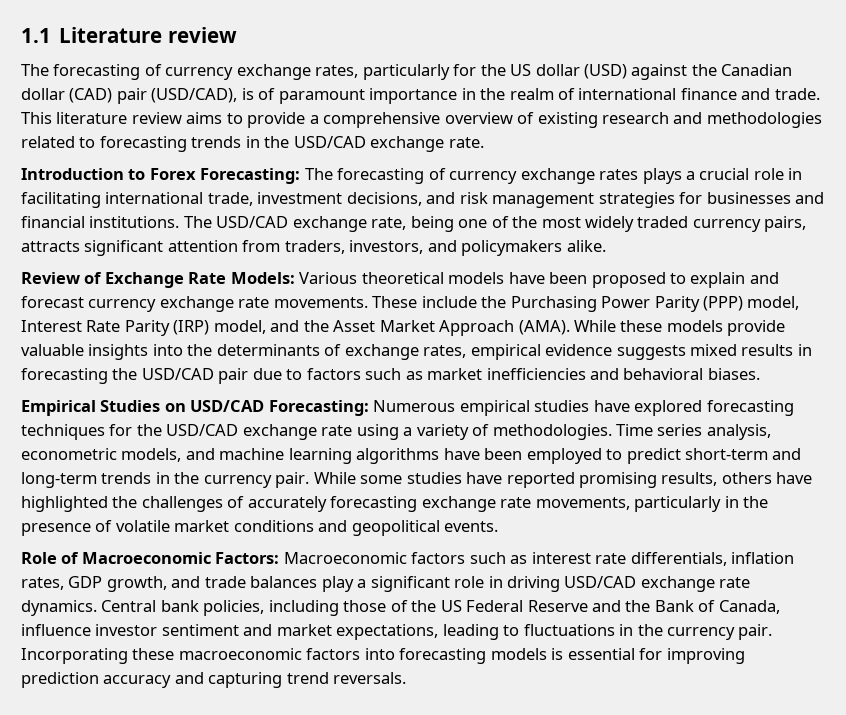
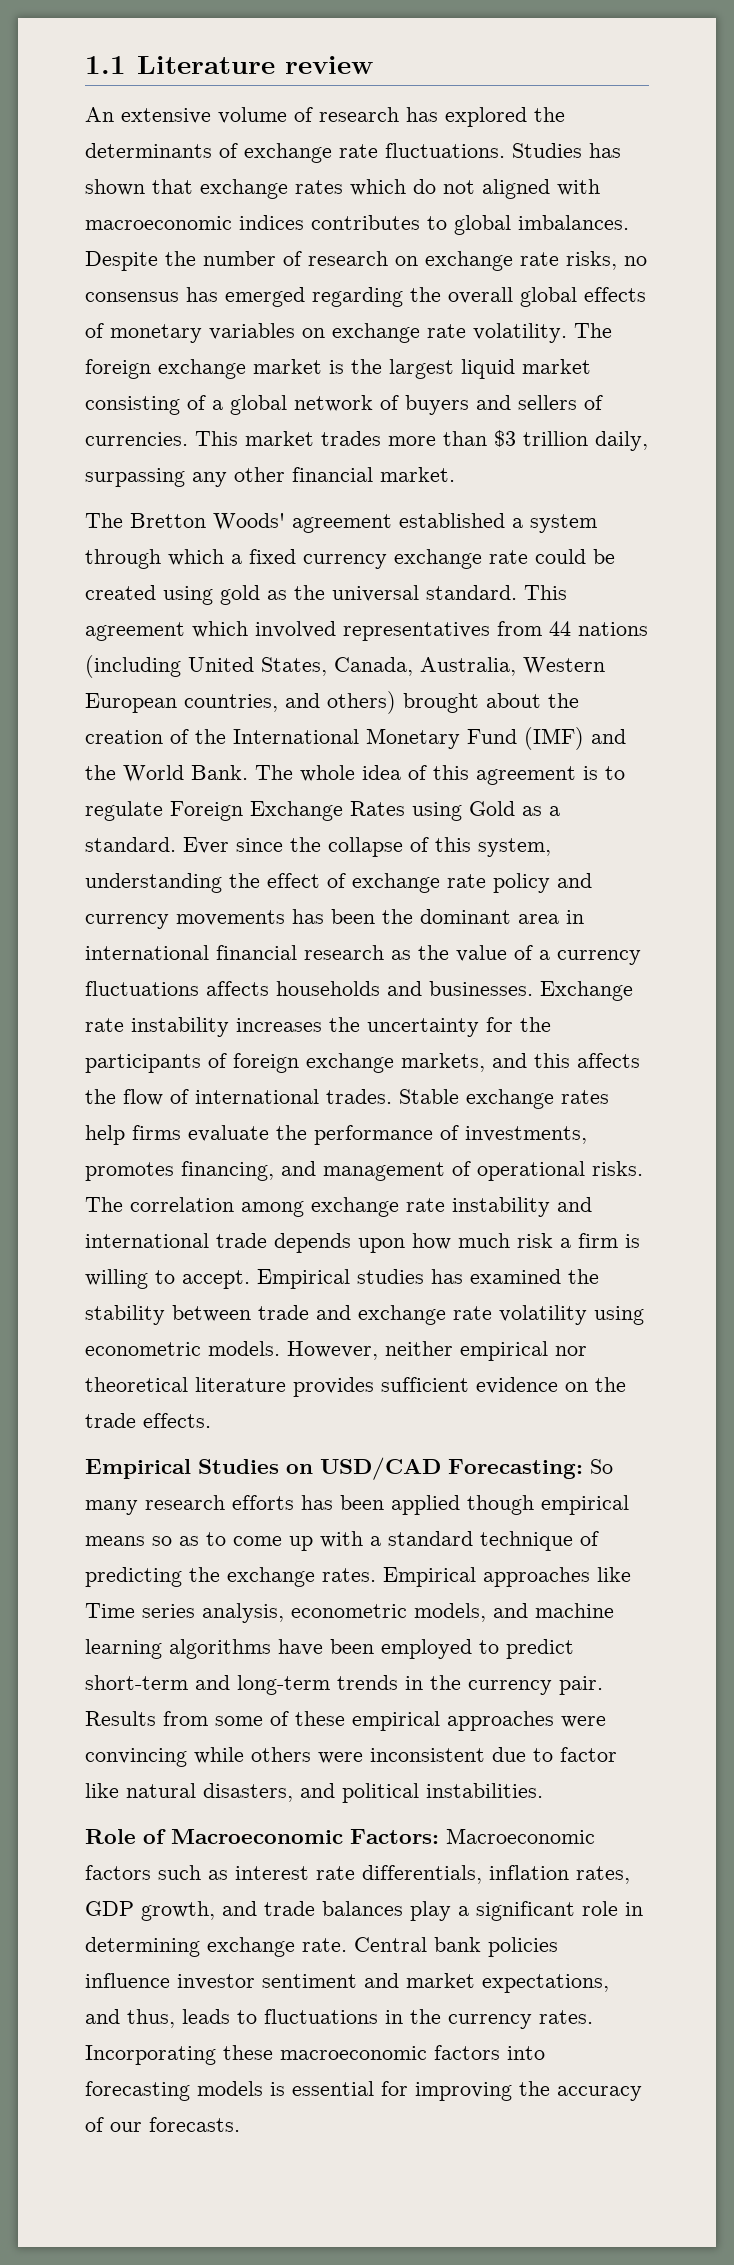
- The forecasting of currency exchange rates, particularly for the US dollar (USD) against the Canadian dollar (CAD) pair (USD/CAD), is of paramount importance in the realm of international finance and trade. This literature review aims to provide a comprehensive overview of existing research and methodologies related to forecasting trends in the USD/CAD exchange rate.
- Introduction to Forex Forecasting: The forecasting of currency exchange rates plays a crucial role in facilitating international trade, investment decisions, and risk management strategies for businesses and financial institutions. The USD/CAD exchange rate, being one of the most widely traded currency pairs, attracts significant attention from traders, investors, and policymakers alike.
- Review of Exchange Rate Models: Various theoretical models have been proposed to explain and forecast currency exchange rate movements. These include the Purchasing Power Parity (PPP) model, Interest Rate Parity (IRP) model, and the Asset Market Approach (AMA). While these models provide valuable insights into the determinants of exchange rates, empirical evidence suggests mixed results in forecasting the USD/CAD pair due to factors such as market inefficiencies and behavioral biases.
+ An extensive volume of research has explored the determinants of exchange rate fluctuations. Studies has shown that exchange rates which do not aligned with macroeconomic indices contributes to global imbalances. Despite the number of research on exchange rate risks, no consensus has emerged regarding the overall global effects of monetary variables on exchange rate volatility. The foreign exchange market is the largest liquid market consisting of a global network of buyers and sellers of currencies. This market trades more than $3 trillion daily, surpassing any other financial market.
+ The Bretton Woods' agreement established a system through which a fixed currency exchange rate could be created using gold as the universal standard. This agreement which involved representatives from 44 nations (including United States, Canada, Australia, Western European countries, and others) brought about the creation of the International Monetary Fund (IMF) and the World Bank. The whole idea of this agreement is to regulate Foreign Exchange Rates using Gold as a standard. Ever since the collapse of this system, understanding the effect of exchange rate policy and currency movements has been the dominant area in international financial research as the value of a currency fluctuations affects households and businesses. Exchange rate instability increases the uncertainty for the participants of foreign exchange markets, and this affects the flow of international trades. Stable exchange rates help firms evaluate the performance of investments, promotes financing, and management of operational risks. The correlation among exchange rate instability and international trade depends upon how much risk a firm is willing to accept. Empirical studies has examined the stability between trade and exchange rate volatility using econometric models. However, neither empirical nor theoretical literature provides sufficient evidence on the trade effects.
- Empirical Studies on USD/CAD Forecasting: Numerous empirical studies have explored forecasting techniques for the USD/CAD exchange rate using a variety of methodologies. Time series analysis, econometric models, and machine learning algorithms have been employed to predict short-term and long-term trends in the currency pair.
+ Empirical Studies on USD/CAD Forecasting: So many research efforts has been applied though empirical means so as to come up with a standard technique of predicting the exchange rates. Empirical approaches like Time series analysis, econometric models, and machine learning algorithms have been employed to predict short-term and long-term trends in the currency pair.
- While some studies have reported promising results, others have highlighted the challenges of accurately forecasting exchange rate movements, particularly in the presence of volatile market conditions and geopolitical events.
+ Results from some of these empirical approaches were convincing while others were inconsistent due to factor like natural disasters, and political instabilities.
- Role of Macroeconomic Factors: Macroeconomic factors such as interest rate differentials, inflation rates, GDP growth, and trade balances play a significant role in driving USD/CAD exchange rate dynamics. Central bank policies, including those of the US Federal Reserve and the Bank of Canada, influence investor sentiment and market expectations, leading to fluctuations in the currency pair.
+ Role of Macroeconomic Factors: Macroeconomic factors such as interest rate differentials, inflation rates, GDP growth, and trade balances play a significant role in determining exchange rate. Central bank policies influence investor sentiment and market expectations, and thus, leads to fluctuations in the currency rates.
- Incorporating these macroeconomic factors into forecasting models is essential for improving prediction accuracy and capturing trend reversals.
+ Incorporating these macroeconomic factors into forecasting models is essential for improving the accuracy of our forecasts.

